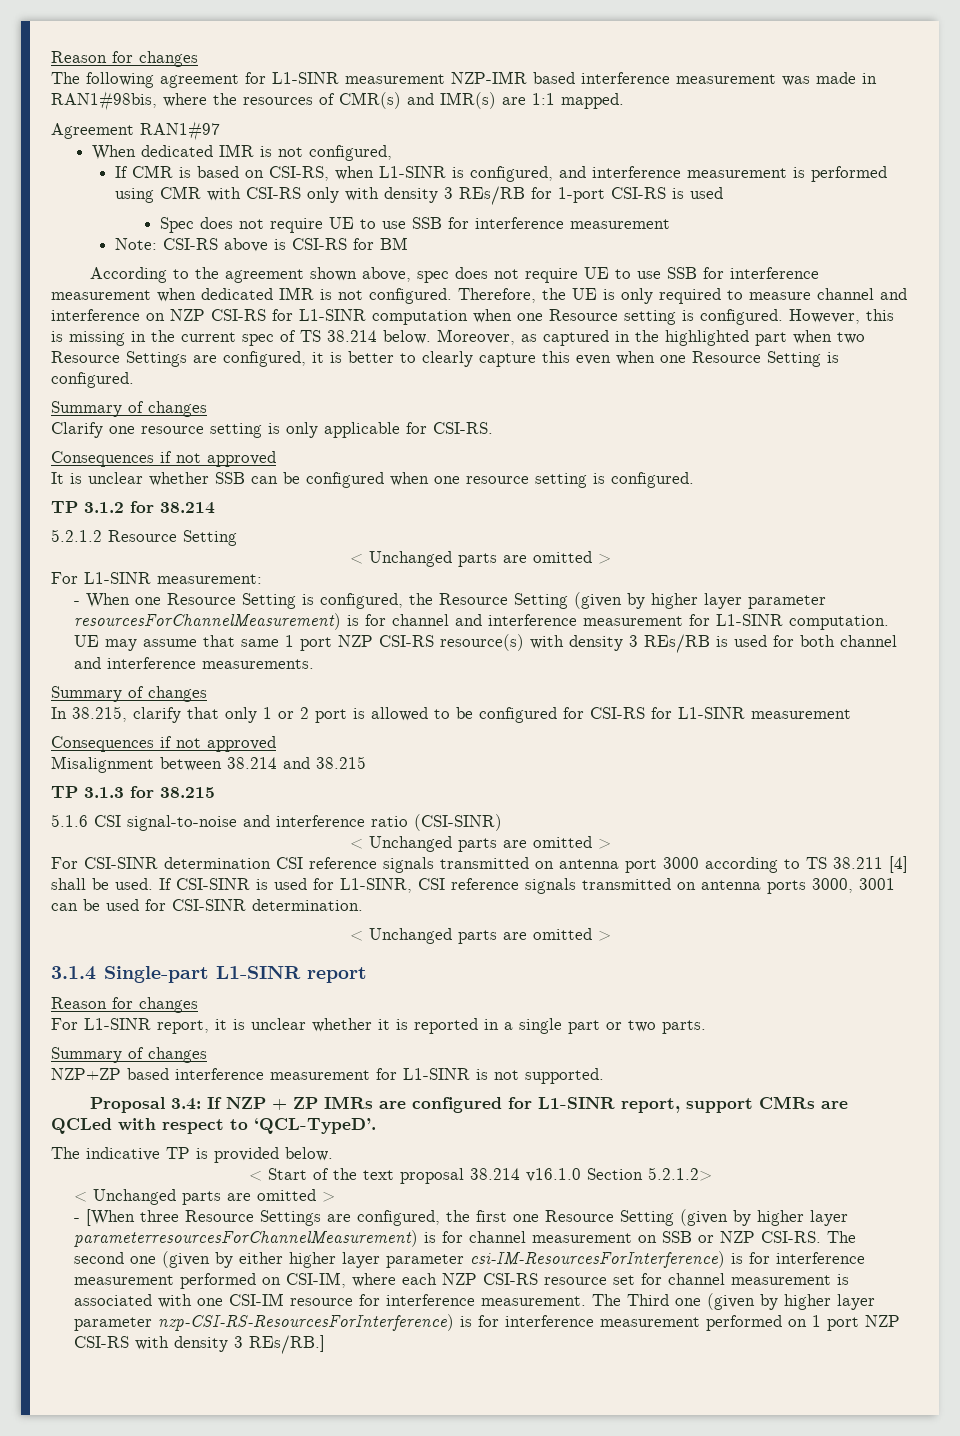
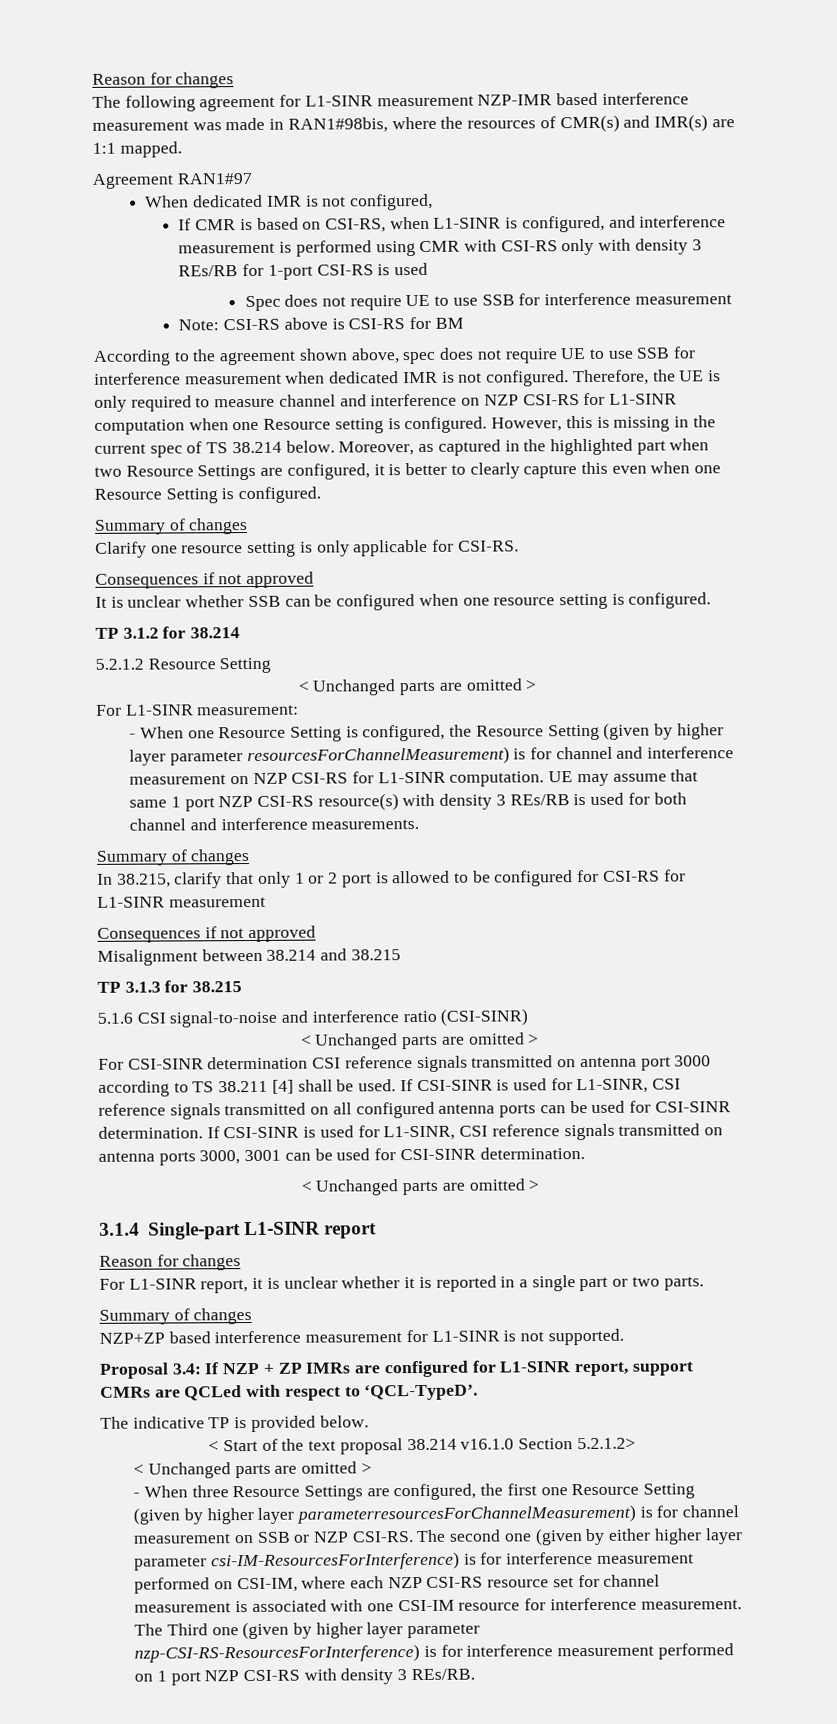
- - When one Resource Setting is configured, the Resource Setting (given by higher layer parameter resourcesForChannelMeasurement) is for channel and interference measurement for L1-SINR computation.
+ - When one Resource Setting is configured, the Resource Setting (given by higher layer parameter resourcesForChannelMeasurement) is for channel and interference measurement on NZP CSI-RS for L1-SINR computation.
- If CSI-SINR is used for L1-SINR, CSI reference signals transmitted on antenna ports 3000, 3001 can be used for CSI-SINR determination.
+ If CSI-SINR is used for L1-SINR, CSI reference signals transmitted on all configured antenna ports can be used for CSI-SINR determination. If CSI-SINR is used for L1-SINR, CSI reference signals transmitted on antenna ports 3000, 3001 can be used for CSI-SINR determination.
- - [When three Resource Settings are configured, the first one Resource Setting (given by higher layer parameterresourcesForChannelMeasurement) is for channel measurement on SSB or NZP CSI-RS.
+ - When three Resource Settings are configured, the first one Resource Setting (given by higher layer parameterresourcesForChannelMeasurement) is for channel measurement on SSB or NZP CSI-RS.
- The Third one (given by higher layer parameter nzp-CSI-RS-ResourcesForInterference) is for interference measurement performed on 1 port NZP CSI-RS with density 3 REs/RB.]
+ The Third one (given by higher layer parameter nzp-CSI-RS-ResourcesForInterference) is for interference measurement performed on 1 port NZP CSI-RS with density 3 REs/RB.

